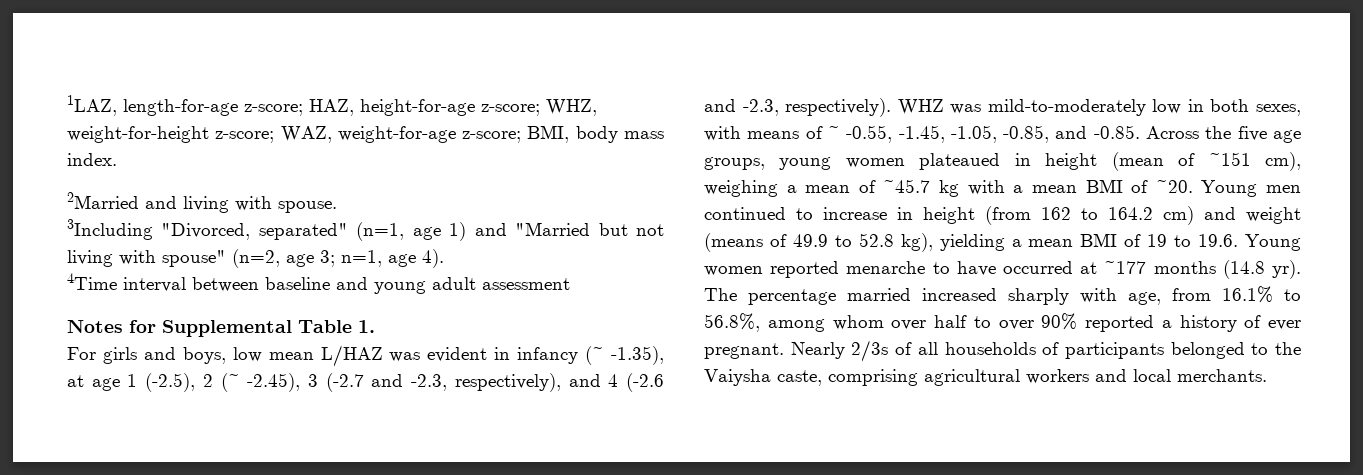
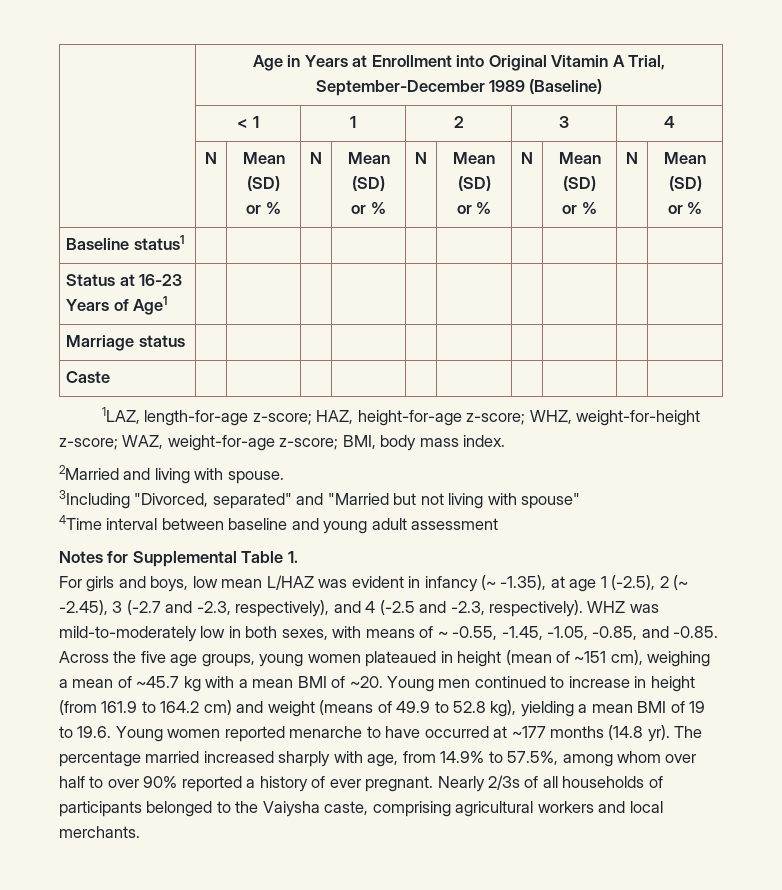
+ | Age in Years at Enrollment into Original Vitamin A Trial, September-December 1989 (Baseline)
+ | < 1 | 1 | 2 | 3 | 4
+ | N | Mean (SD)
+ or % | N | Mean (SD)
+ or % | N | Mean (SD)
+ or % | N | Mean (SD)
+ or % | N | Mean (SD)
+ or %
+ Baseline status1 | | | | | | | | | |
+ Status at 16-23 Years of Age1 | | | | | | | | | |
+ Marriage status | | | | | | | | | |
+ Caste | | | | | | | | | |
- 3Including "Divorced, separated" (n=1, age 1) and "Married but not living with spouse" (n=2, age 3; n=1, age 4).
+ 3Including "Divorced, separated" and "Married but not living with spouse"
- For girls and boys, low mean L/HAZ was evident in infancy (~ -1.35), at age 1 (-2.5), 2 (~ -2.45), 3 (-2.7 and -2.3, respectively), and 4 (-2.6 and -2.3, respectively).
+ For girls and boys, low mean L/HAZ was evident in infancy (~ -1.35), at age 1 (-2.5), 2 (~ -2.45), 3 (-2.7 and -2.3, respectively), and 4 (-2.5 and -2.3, respectively).
- Young men continued to increase in height (from 162 to 164.2 cm) and weight (means of 49.9 to 52.8 kg), yielding a mean BMI of 19 to 19.6. Young women reported menarche to have occurred at ~177 months (14.8 yr).
+ Young men continued to increase in height (from 161.9 to 164.2 cm) and weight (means of 49.9 to 52.8 kg), yielding a mean BMI of 19 to 19.6. Young women reported menarche to have occurred at ~177 months (14.8 yr).
- The percentage married increased sharply with age, from 16.1% to 56.8%, among whom over half to over 90% reported a history of ever pregnant.
+ The percentage married increased sharply with age, from 14.9% to 57.5%, among whom over half to over 90% reported a history of ever pregnant.

